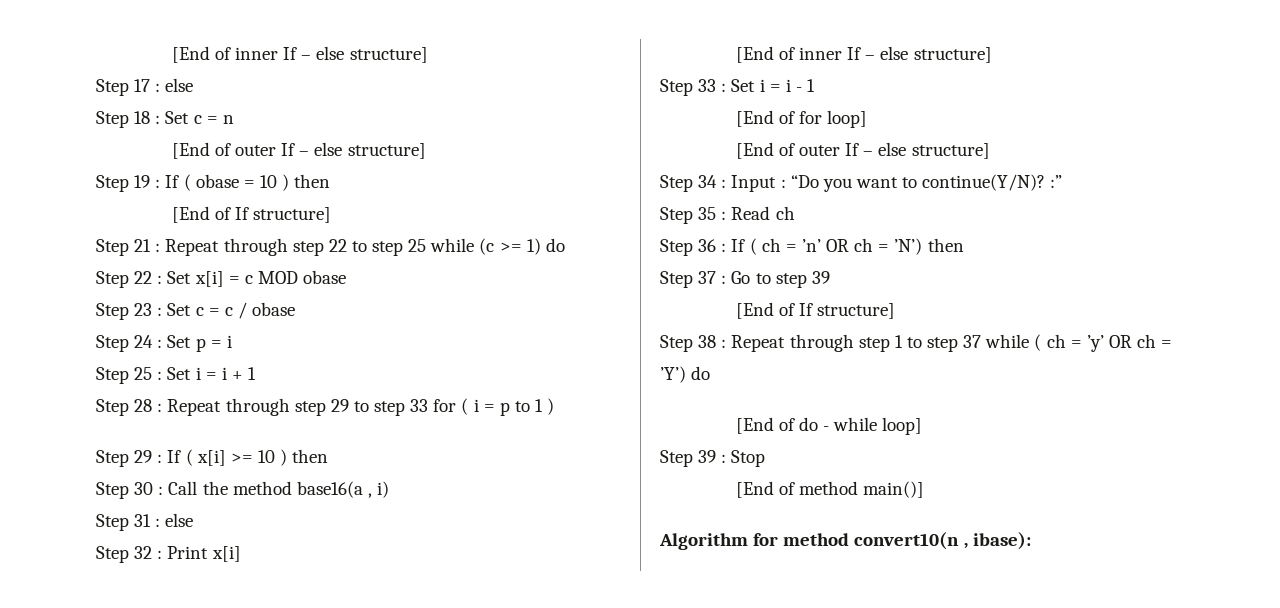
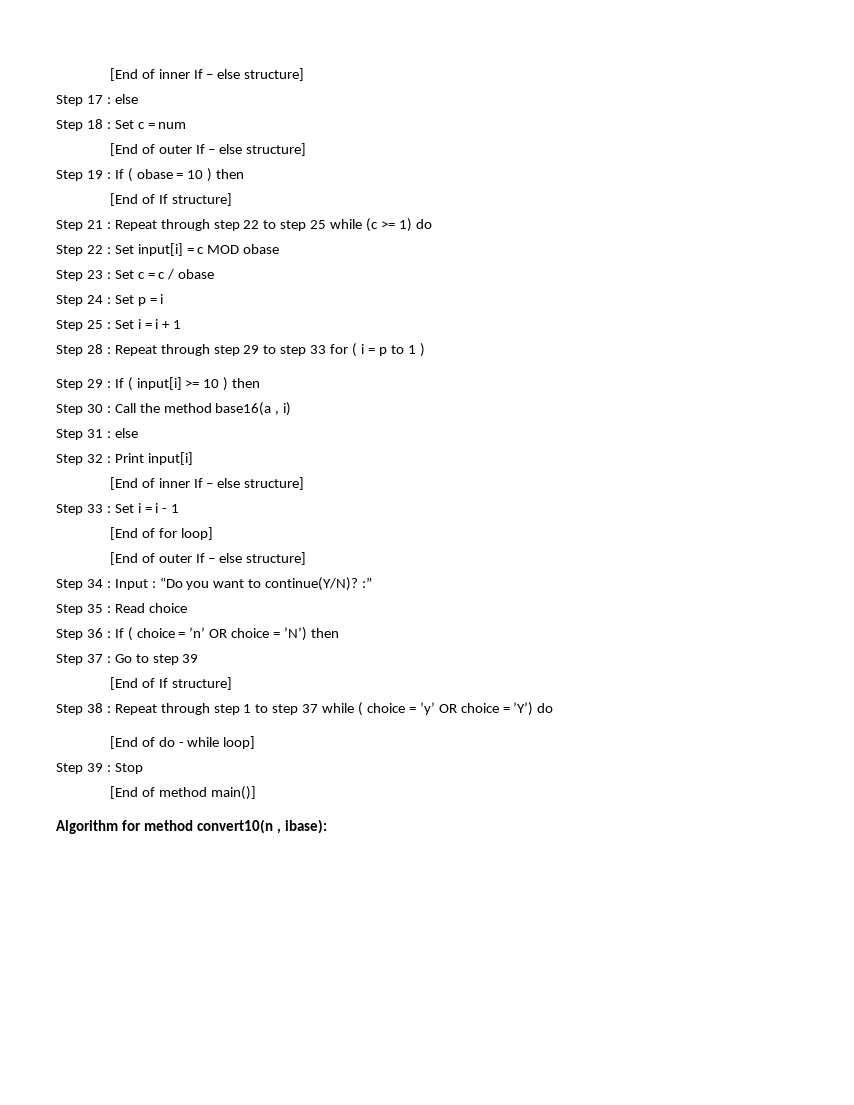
- Step 18 : Set c = n
+ Step 18 : Set c = num
- Step 22 : Set x[i] = c MOD obase
+ Step 22 : Set input[i] = c MOD obase
- Step 29 : If ( x[i] >= 10 ) then
+ Step 29 : If ( input[i] >= 10 ) then
- Step 32 : Print x[i]
+ Step 32 : Print input[i]
- Step 35 : Read ch
+ Step 35 : Read choice
- Step 36 : If ( ch = ’n’ OR ch = ’N’) then
+ Step 36 : If ( choice = ’n’ OR choice = ’N’) then
- Step 38 : Repeat through step 1 to step 37 while ( ch = ’y’ OR ch = ’Y’) do
+ Step 38 : Repeat through step 1 to step 37 while ( choice = ’y’ OR choice = ’Y’) do

